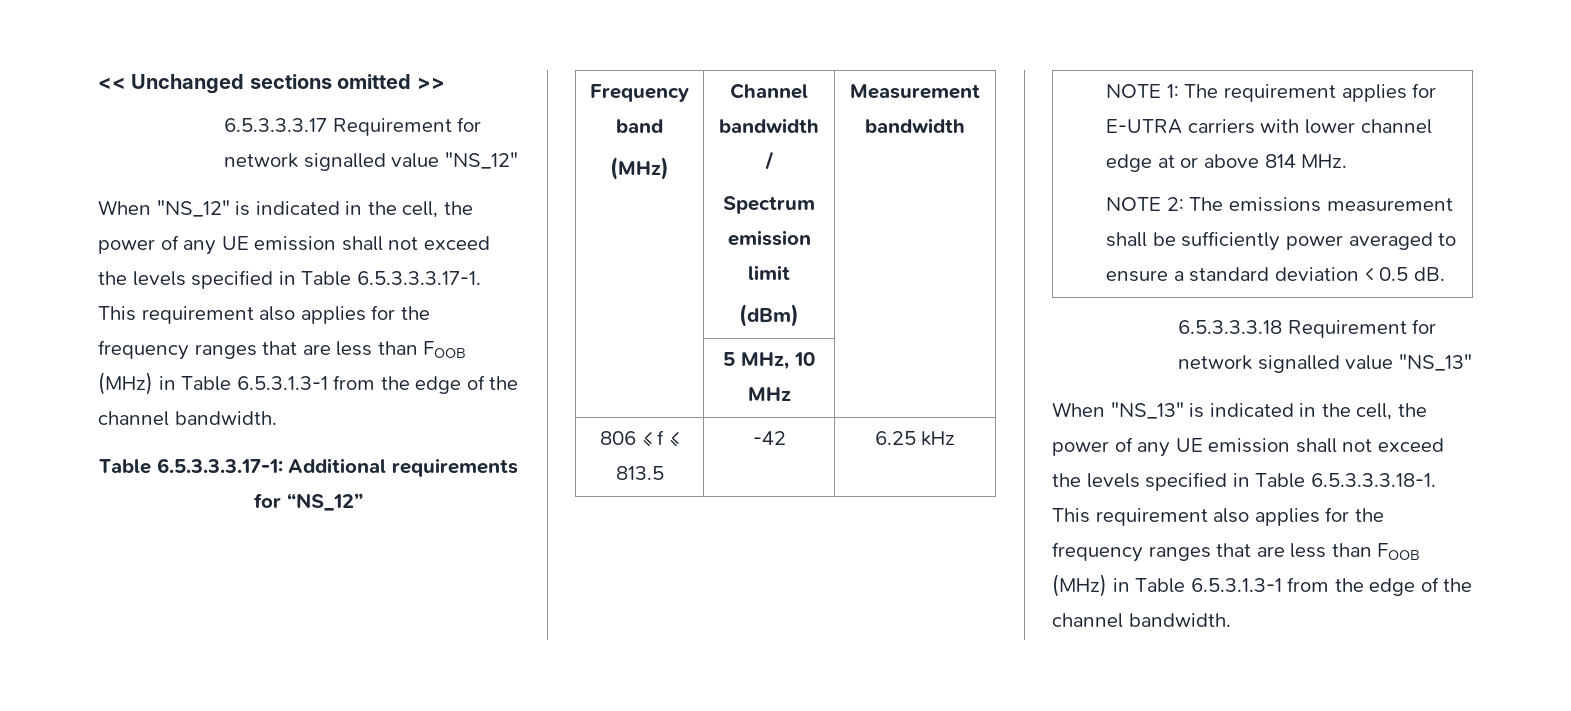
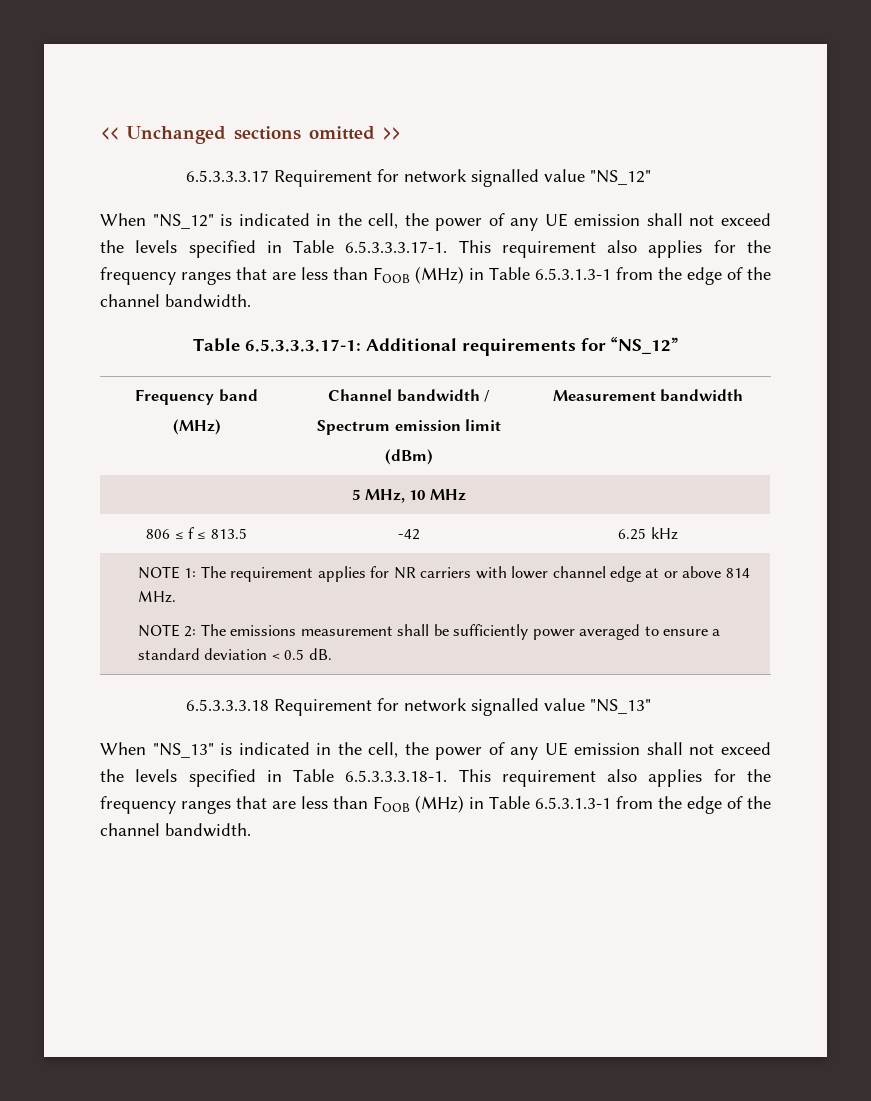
- NOTE 1: The requirement applies for E-UTRA carriers with lower channel edge at or above 814 MHz.
+ NOTE 1: The requirement applies for NR carriers with lower channel edge at or above 814 MHz.

